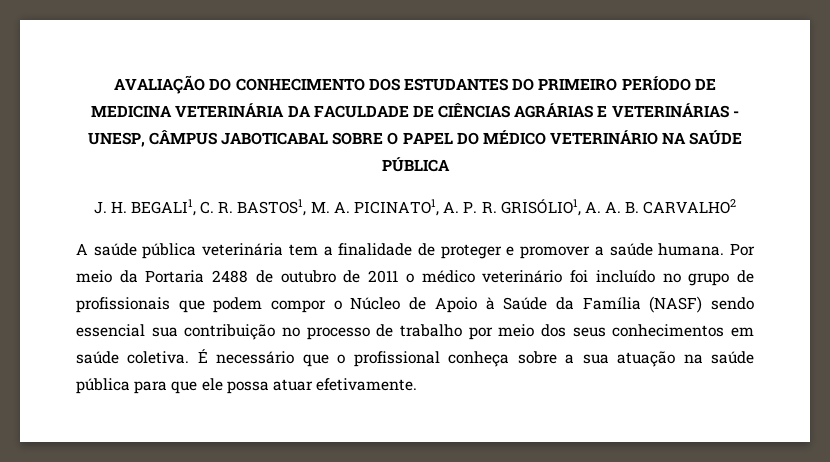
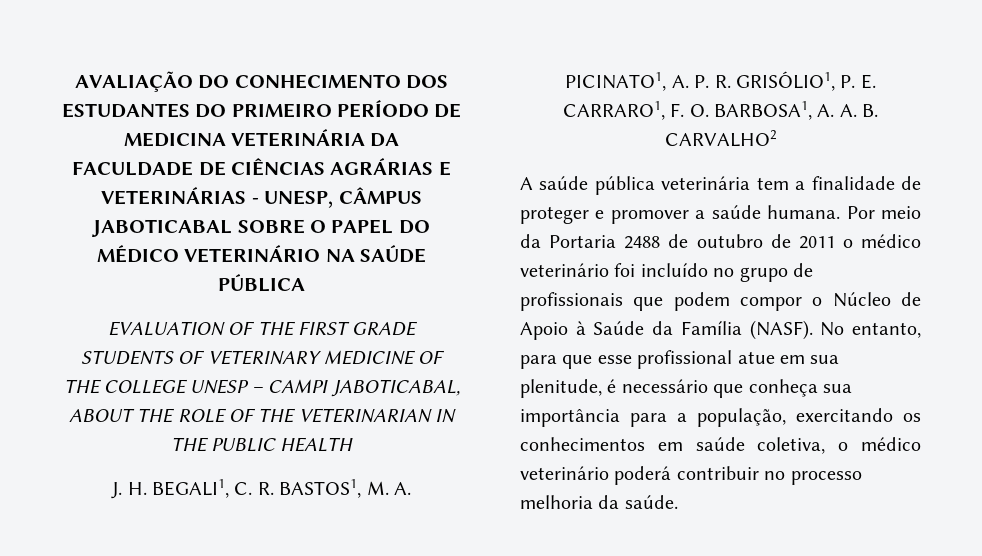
+ EVALUATION OF THE FIRST GRADE STUDENTS OF VETERINARY MEDICINE OF THE COLLEGE UNESP – CAMPI JABOTICABAL, ABOUT THE ROLE OF THE VETERINARIAN IN THE PUBLIC HEALTH
- J. H. BEGALI1, C. R. BASTOS1, M. A. PICINATO1, A. P. R. GRISÓLIO1, A. A. B. CARVALHO2
+ J. H. BEGALI1, C. R. BASTOS1, M. A. PICINATO1, A. P. R. GRISÓLIO1, P. E. CARRARO1, F. O. BARBOSA1, A. A. B. CARVALHO2
- Por meio da Portaria 2488 de outubro de 2011 o médico veterinário foi incluído no grupo de profissionais que podem compor o Núcleo de Apoio à Saúde da Família (NASF) sendo essencial sua contribuição no processo de trabalho por meio dos seus conhecimentos em saúde coletiva. É necessário que o profissional conheça sobre a sua atuação na saúde pública para que ele possa atuar efetivamente.
+ Por meio da Portaria 2488 de outubro de 2011 o médico veterinário foi incluído no grupo de profissionais que podem compor o Núcleo de Apoio à Saúde da Família (NASF). No entanto, para que esse profissional atue em sua plenitude, é necessário que conheça sua importância para a população, exercitando os conhecimentos em saúde coletiva, o médico veterinário poderá contribuir no processo melhoria da saúde.

